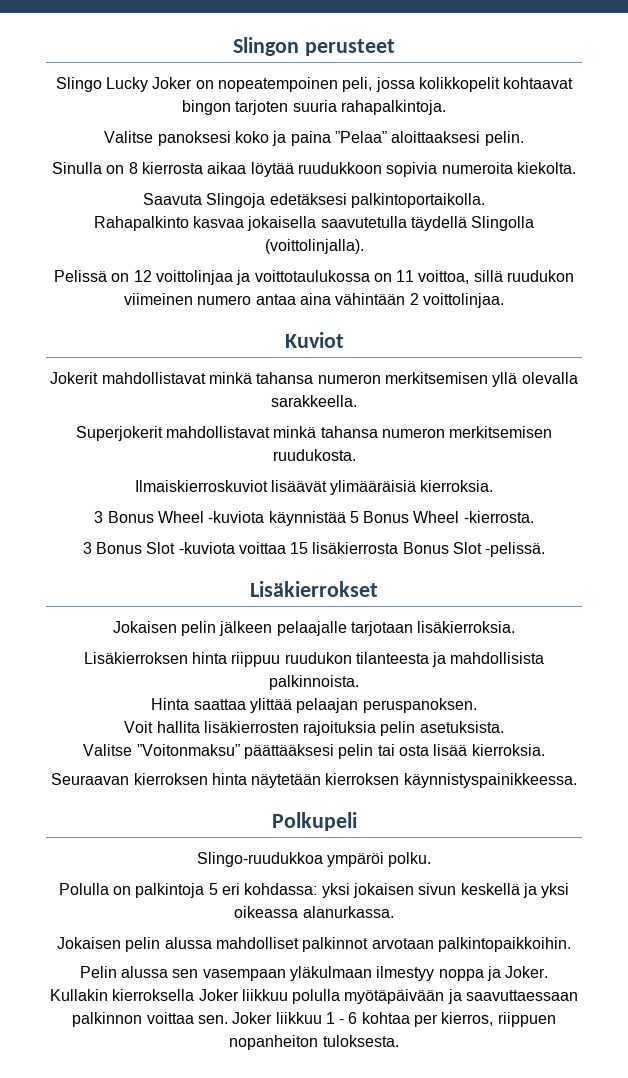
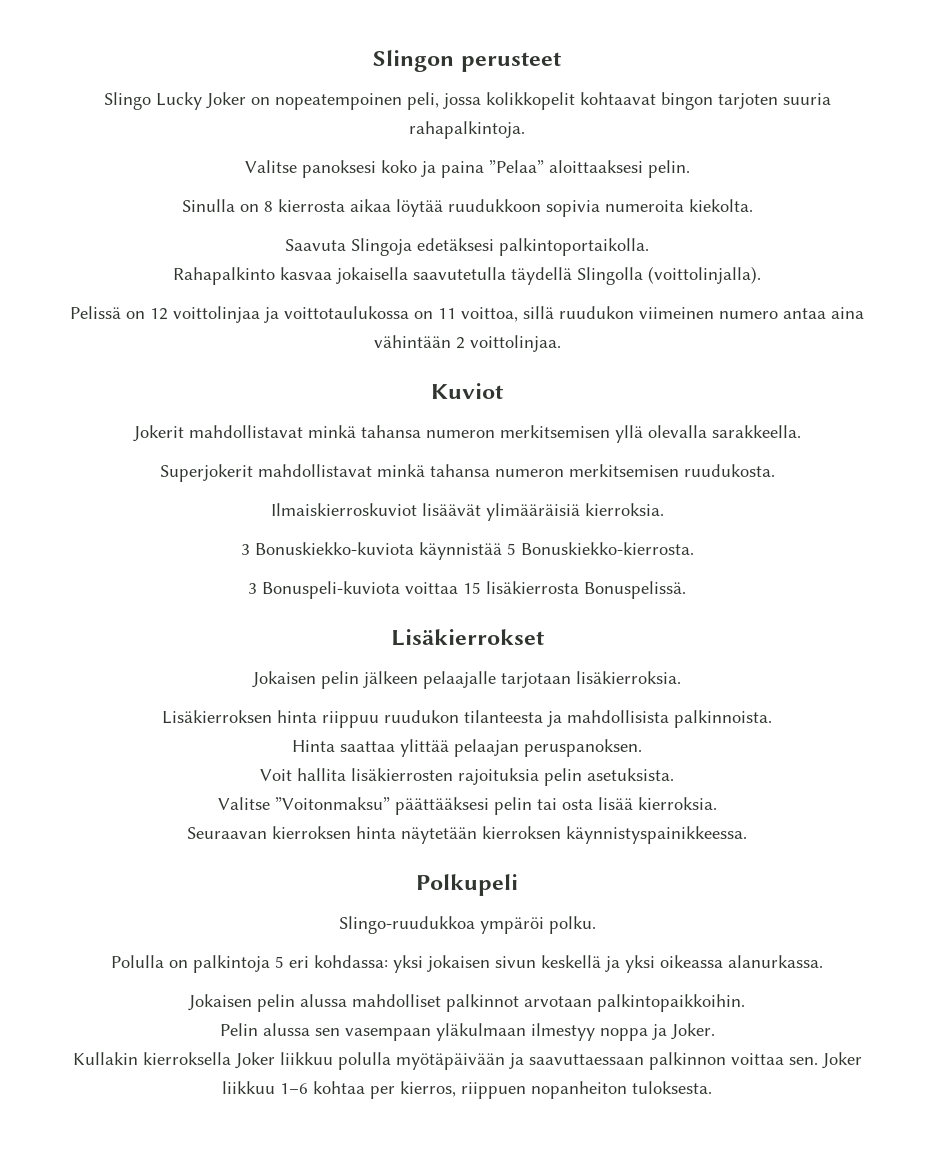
- 3 Bonus Wheel -kuviota käynnistää 5 Bonus Wheel -kierrosta.
- 3 Bonus Slot -kuviota voittaa 15 lisäkierrosta Bonus Slot -pelissä.
+ 3 Bonuskiekko-kuviota käynnistää 5 Bonuskiekko-kierrosta.
+ 3 Bonuspeli-kuviota voittaa 15 lisäkierrosta Bonuspelissä.
- Joker liikkuu 1 - 6 kohtaa per kierros, riippuen nopanheiton tuloksesta.
+ Joker liikkuu 1–6 kohtaa per kierros, riippuen nopanheiton tuloksesta.

